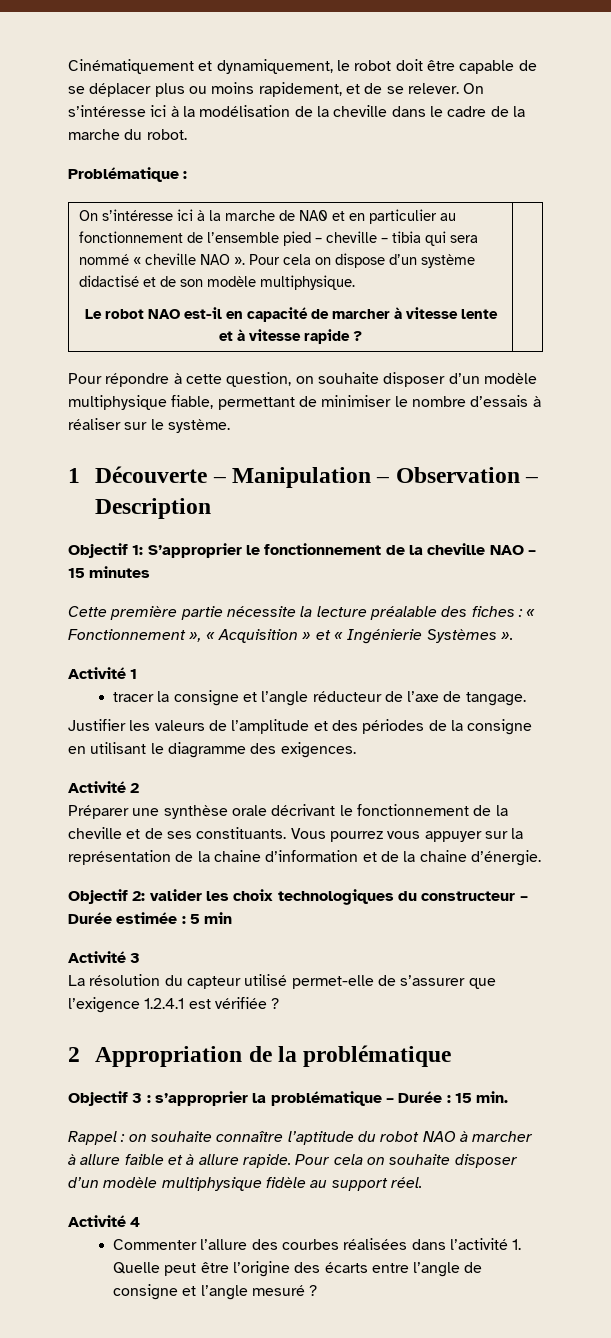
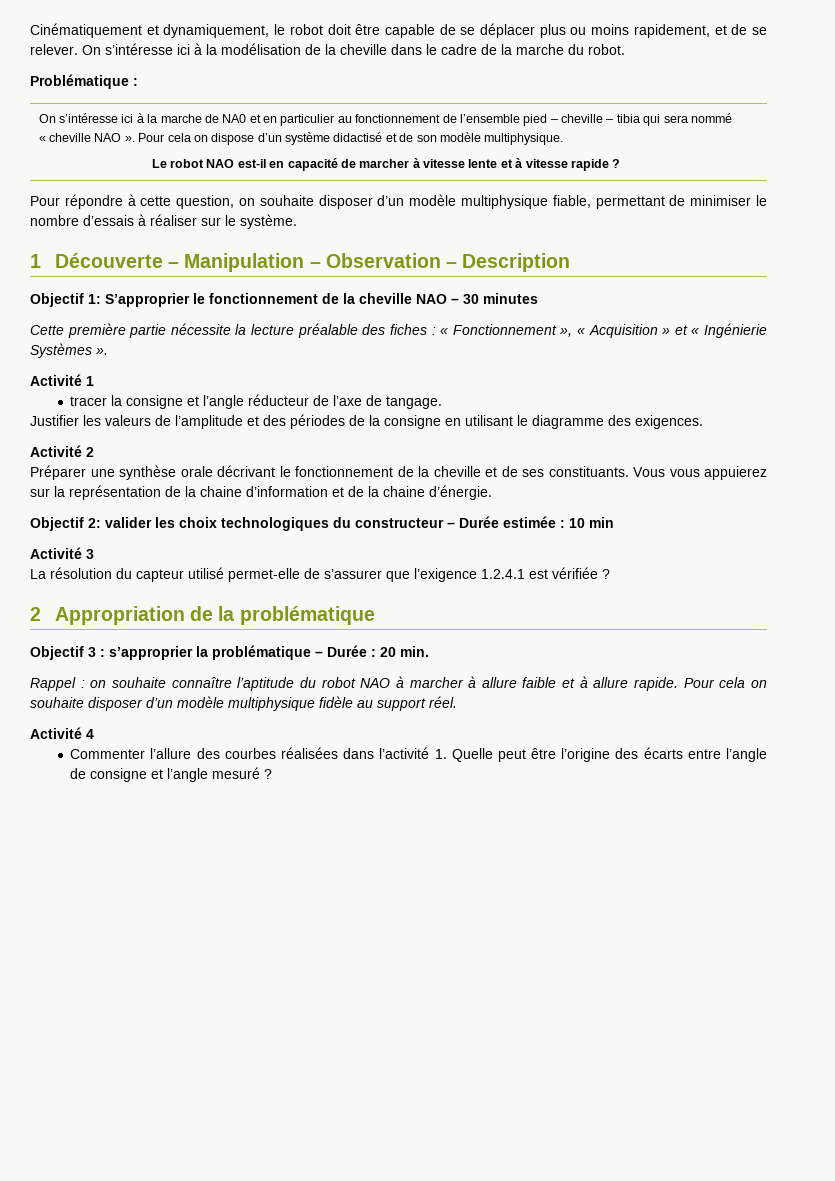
- Objectif 1: S’approprier le fonctionnement de la cheville NAO – 15 minutes
+ Objectif 1: S’approprier le fonctionnement de la cheville NAO – 30 minutes
- Vous pourrez vous appuyer sur la représentation de la chaine d’information et de la chaine d’énergie.
+ Vous vous appuierez sur la représentation de la chaine d’information et de la chaine d’énergie.
- Objectif 2: valider les choix technologiques du constructeur – Durée estimée : 5 min
+ Objectif 2: valider les choix technologiques du constructeur – Durée estimée : 10 min
- Objectif 3 : s’approprier la problématique – Durée : 15 min.
+ Objectif 3 : s’approprier la problématique – Durée : 20 min.

